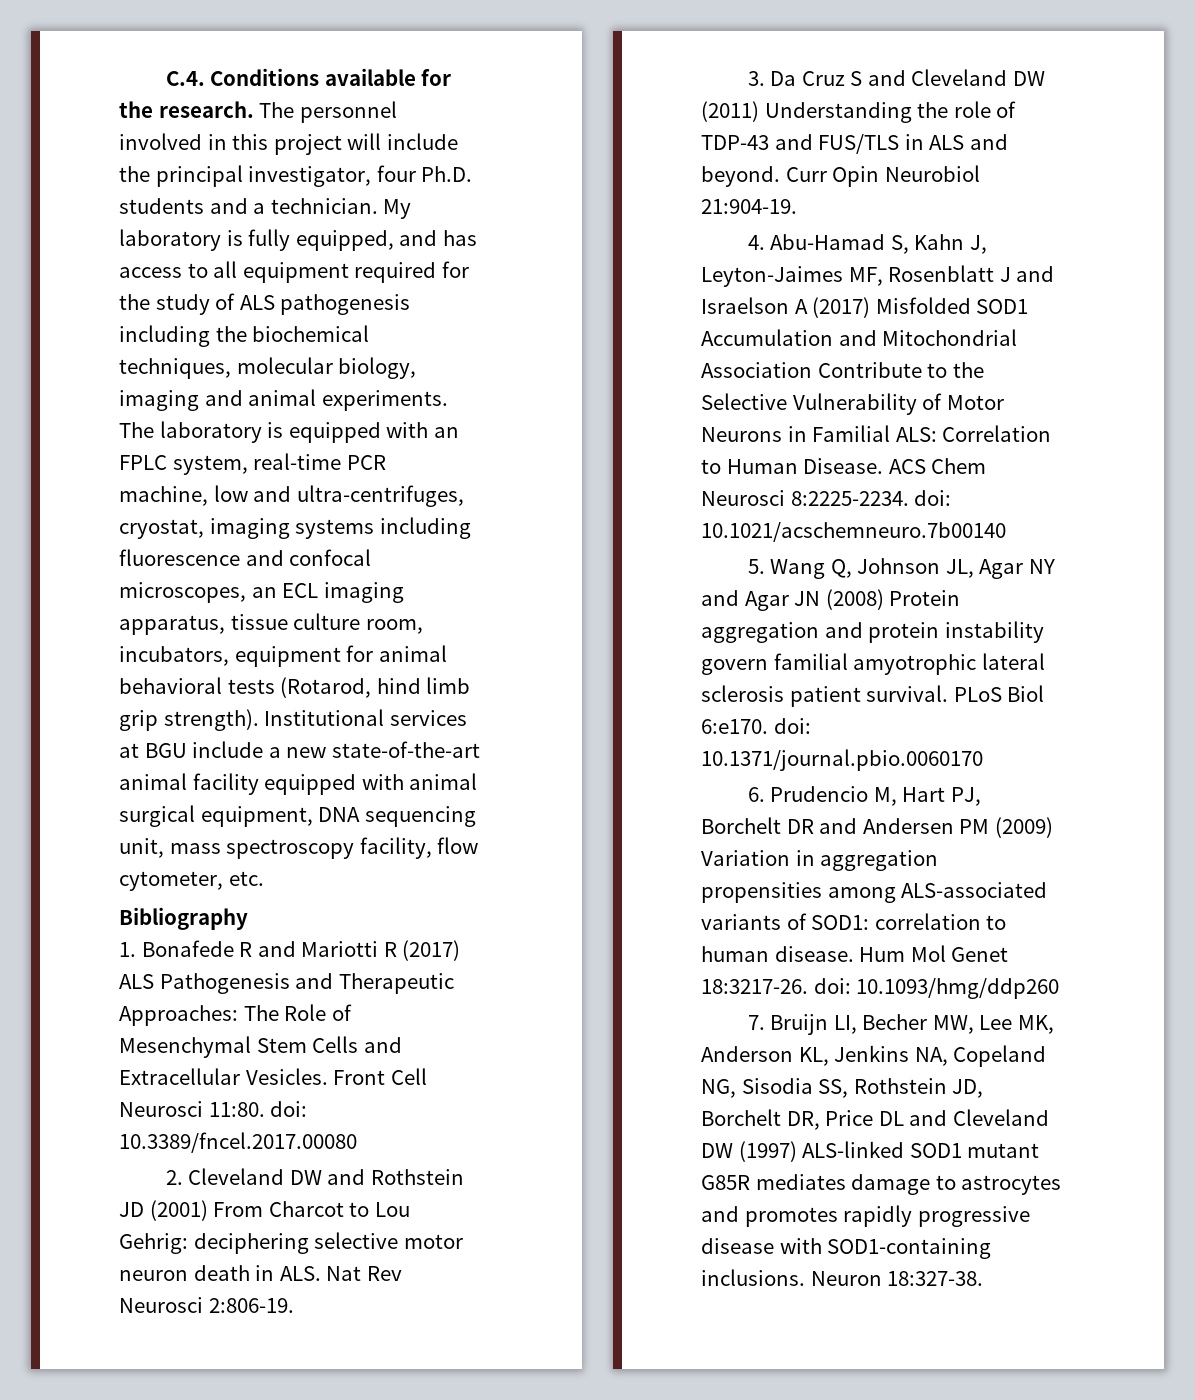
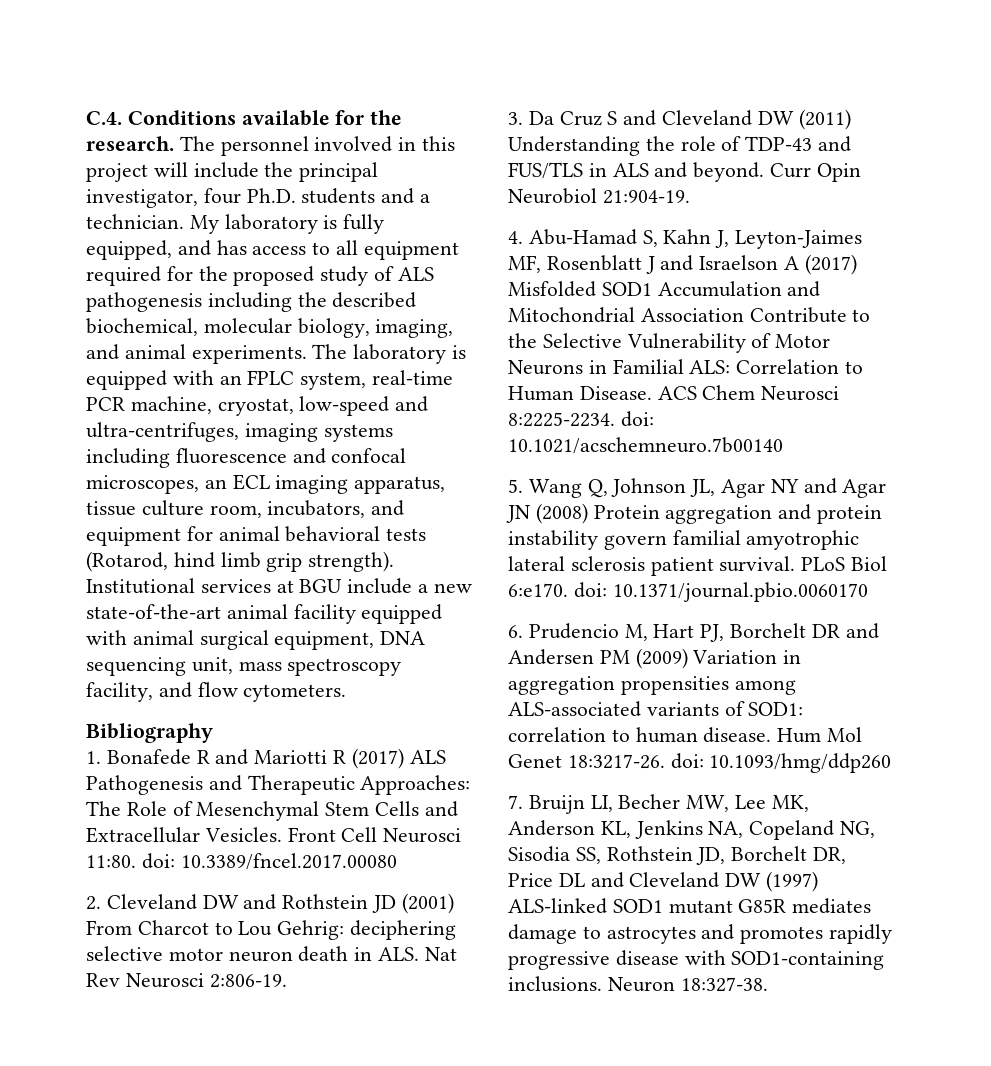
- My laboratory is fully equipped, and has access to all equipment required for the study of ALS pathogenesis including the biochemical techniques, molecular biology, imaging and animal experiments.
+ My laboratory is fully equipped, and has access to all equipment required for the proposed study of ALS pathogenesis including the described biochemical, molecular biology, imaging, and animal experiments.
- The laboratory is equipped with an FPLC system, real-time PCR machine, low and ultra-centrifuges, cryostat, imaging systems including fluorescence and confocal microscopes, an ECL imaging apparatus, tissue culture room, incubators, equipment for animal behavioral tests (Rotarod, hind limb grip strength).
+ The laboratory is equipped with an FPLC system, real-time PCR machine, cryostat, low-speed and ultra-centrifuges, imaging systems including fluorescence and confocal microscopes, an ECL imaging apparatus, tissue culture room, incubators, and equipment for animal behavioral tests (Rotarod, hind limb grip strength).
- Institutional services at BGU include a new state-of-the-art animal facility equipped with animal surgical equipment, DNA sequencing unit, mass spectroscopy facility, flow cytometer, etc.
+ Institutional services at BGU include a new state-of-the-art animal facility equipped with animal surgical equipment, DNA sequencing unit, mass spectroscopy facility, and flow cytometers.

